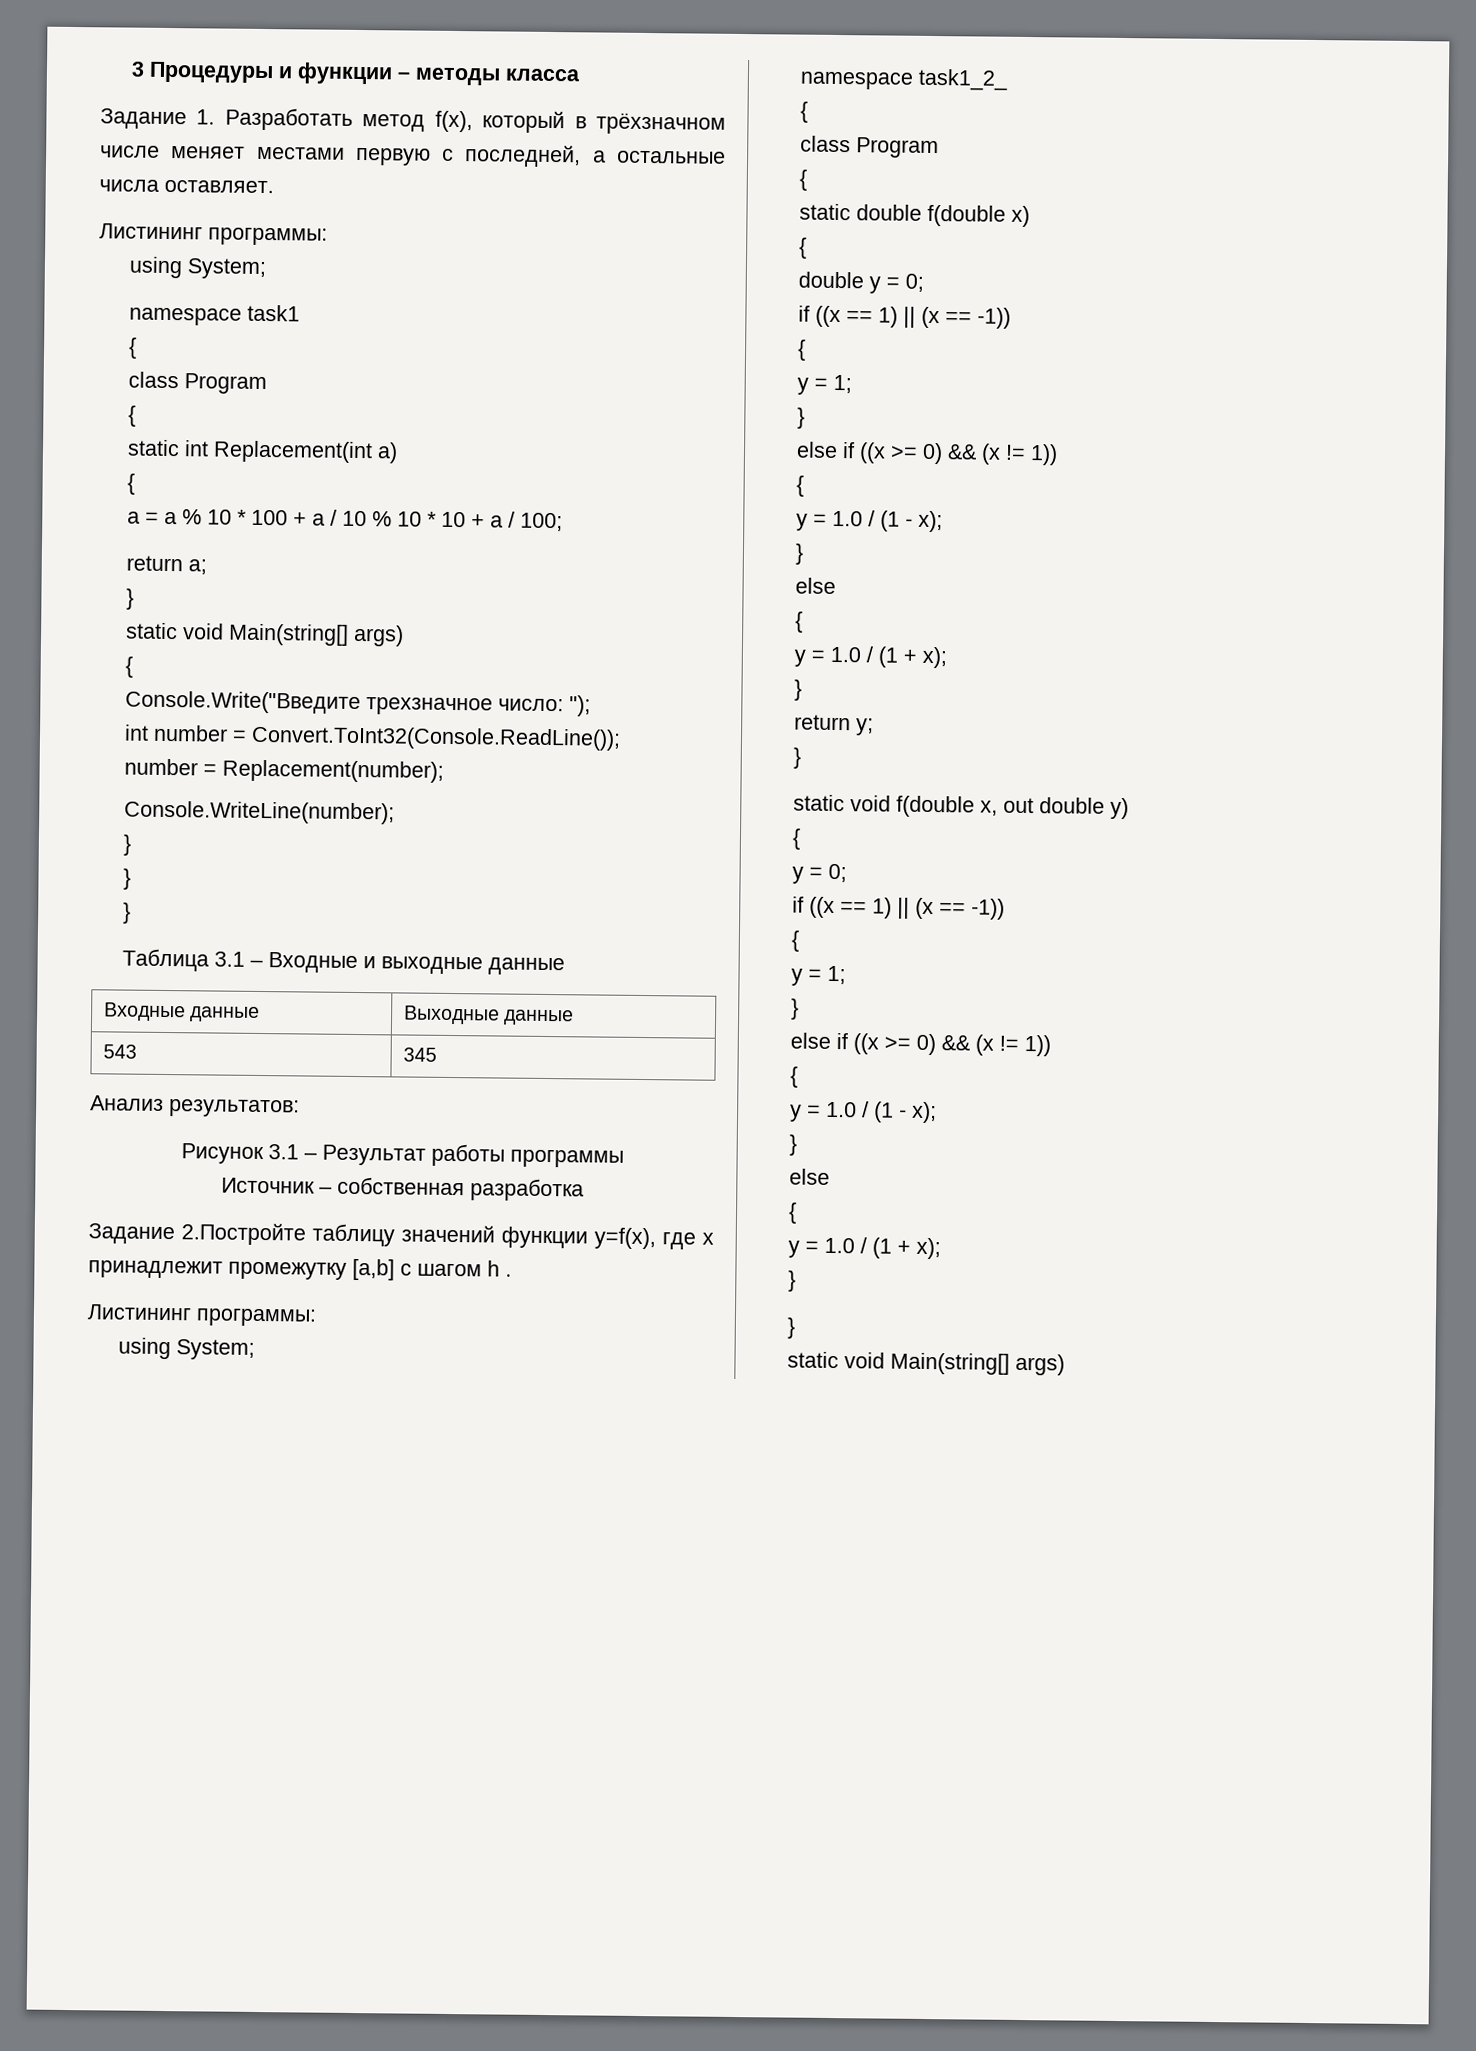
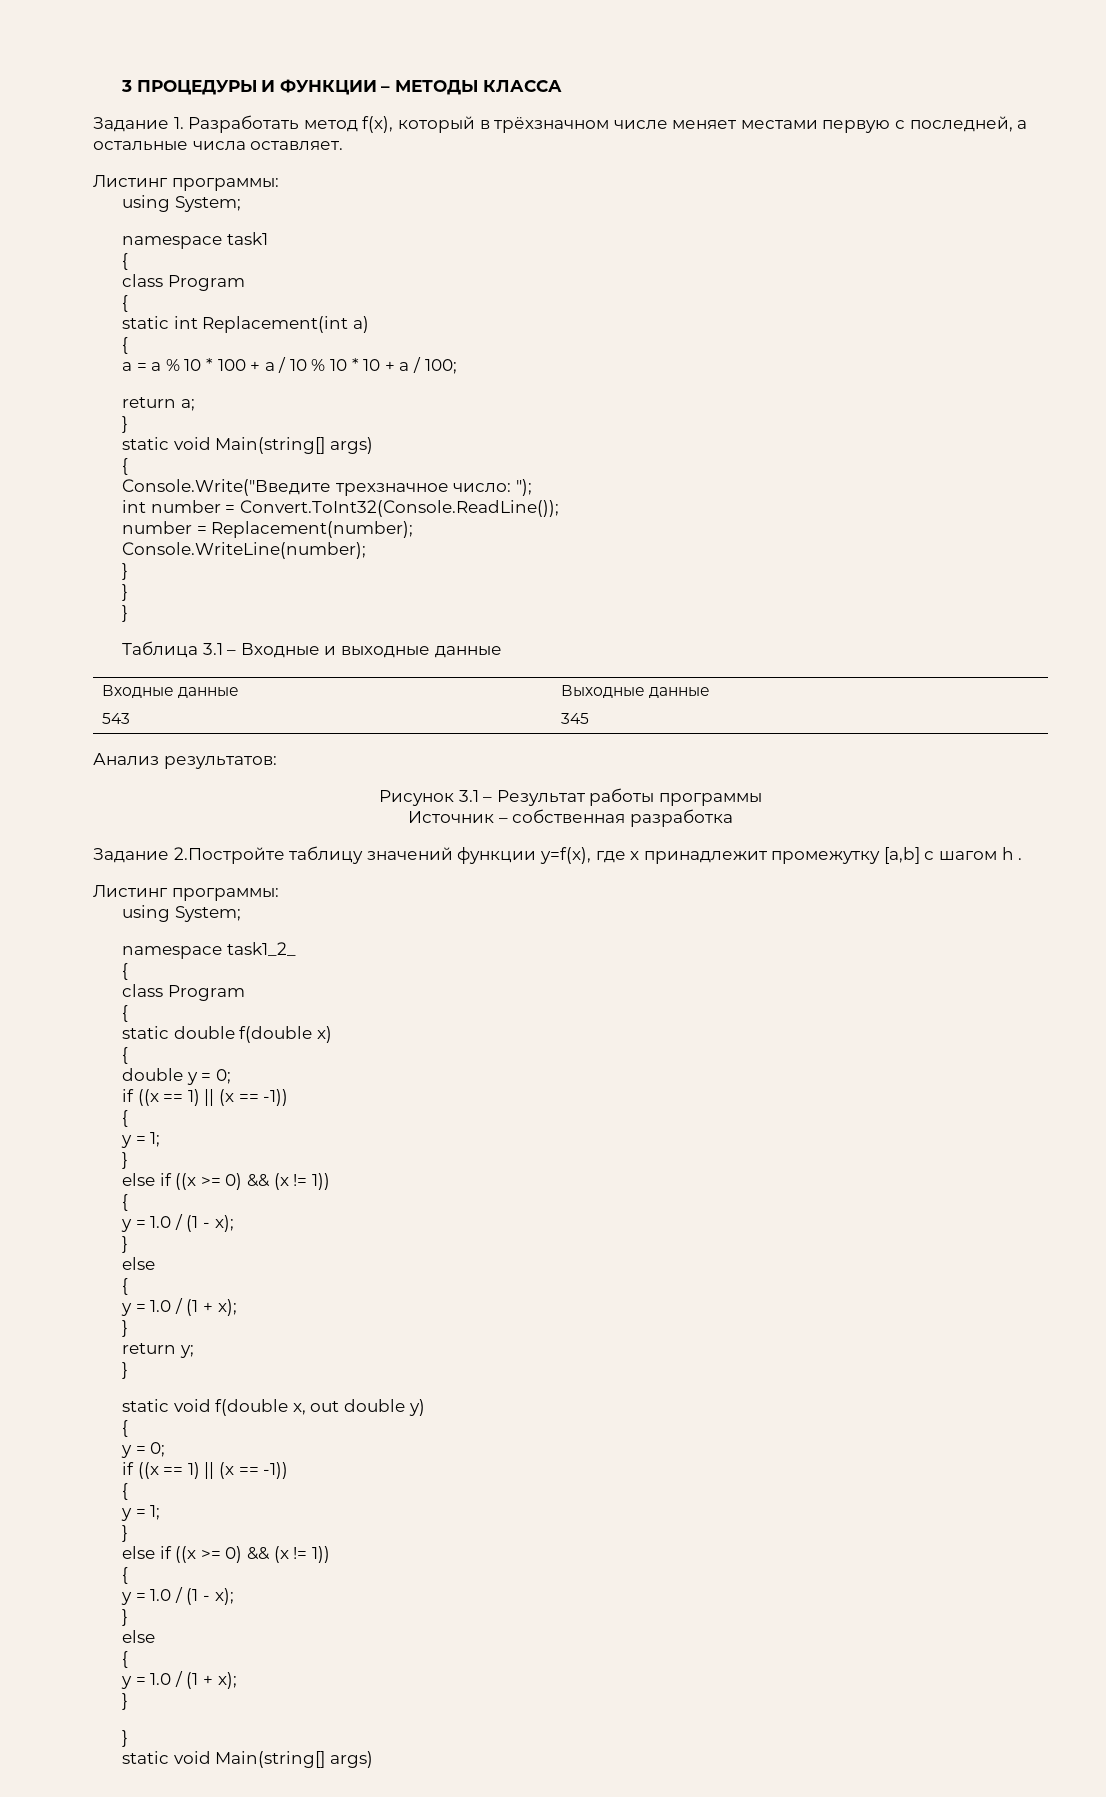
- 3 Процедуры и функции – методы класса
+ 3 ПРОЦЕДУРЫ И ФУНКЦИИ – МЕТОДЫ КЛАССА
  Задание 1. Разработать метод f(x), который в трёхзначном числе меняет местами первую с последней, а остальные числа оставляет.
- Листининг программы:
+ Листинг программы:
  Задание 2.Постройте таблицу значений функции y=f(x), где x принадлежит промежутку [a,b] с шагом h .
- Листининг программы:
+ Листинг программы:

